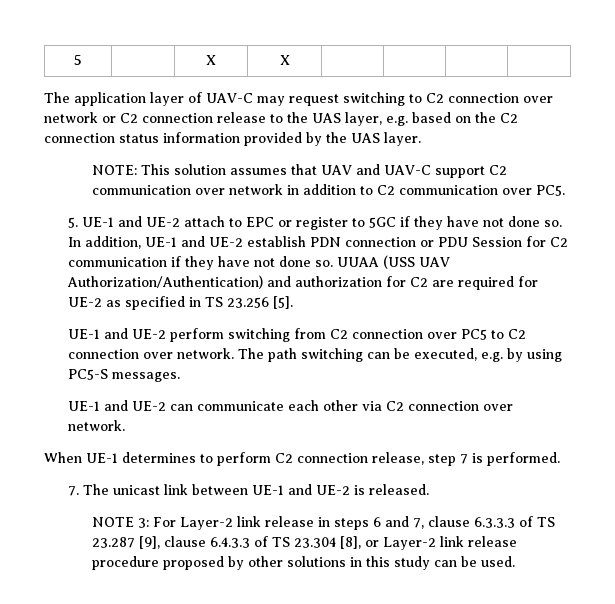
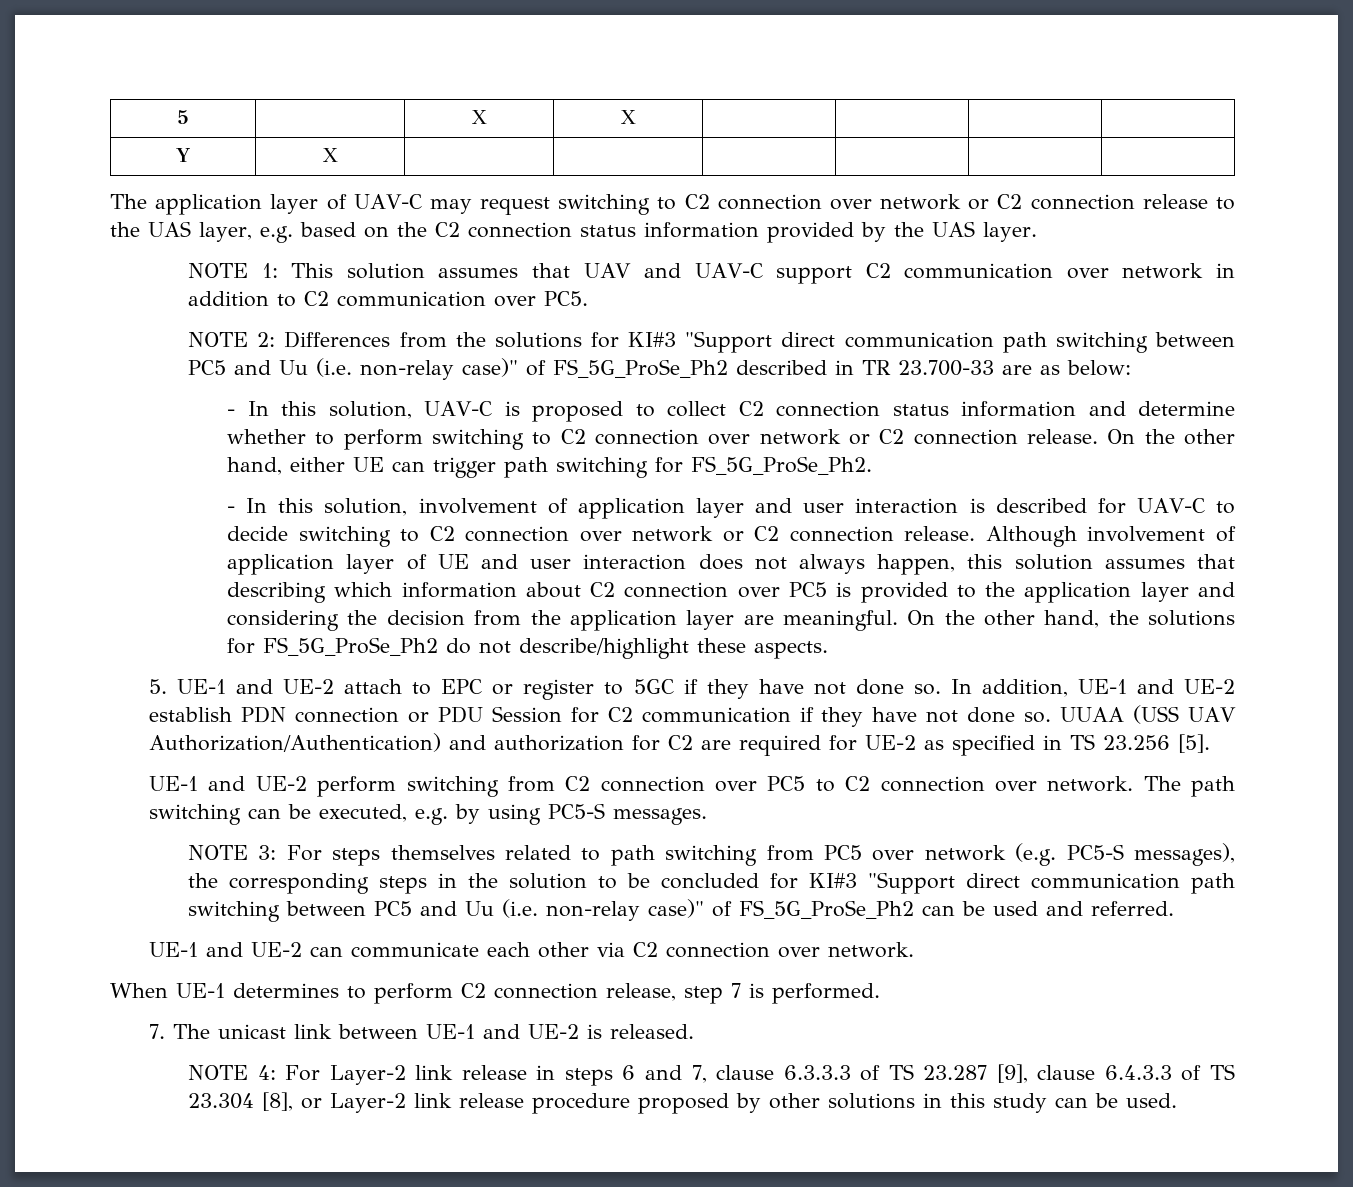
+ Y | X | | | | | |
- NOTE: This solution assumes that UAV and UAV-C support C2 communication over network in addition to C2 communication over PC5.
+ NOTE 1: This solution assumes that UAV and UAV-C support C2 communication over network in addition to C2 communication over PC5.
+ NOTE 2: Differences from the solutions for KI#3 "Support direct communication path switching between PC5 and Uu (i.e. non-relay case)" of FS_5G_ProSe_Ph2 described in TR 23.700-33 are as below:
+ - In this solution, UAV-C is proposed to collect C2 connection status information and determine whether to perform switching to C2 connection over network or C2 connection release. On the other hand, either UE can trigger path switching for FS_5G_ProSe_Ph2.
+ - In this solution, involvement of application layer and user interaction is described for UAV-C to decide switching to C2 connection over network or C2 connection release. Although involvement of application layer of UE and user interaction does not always happen, this solution assumes that describing which information about C2 connection over PC5 is provided to the application layer and considering the decision from the application layer are meaningful. On the other hand, the solutions for FS_5G_ProSe_Ph2 do not describe/highlight these aspects.
+ NOTE 3: For steps themselves related to path switching from PC5 over network (e.g. PC5-S messages), the corresponding steps in the solution to be concluded for KI#3 "Support direct communication path switching between PC5 and Uu (i.e. non-relay case)" of FS_5G_ProSe_Ph2 can be used and referred.
- NOTE 3: For Layer-2 link release in steps 6 and 7, clause 6.3.3.3 of TS 23.287 [9], clause 6.4.3.3 of TS 23.304 [8], or Layer-2 link release procedure proposed by other solutions in this study can be used.
+ NOTE 4: For Layer-2 link release in steps 6 and 7, clause 6.3.3.3 of TS 23.287 [9], clause 6.4.3.3 of TS 23.304 [8], or Layer-2 link release procedure proposed by other solutions in this study can be used.

